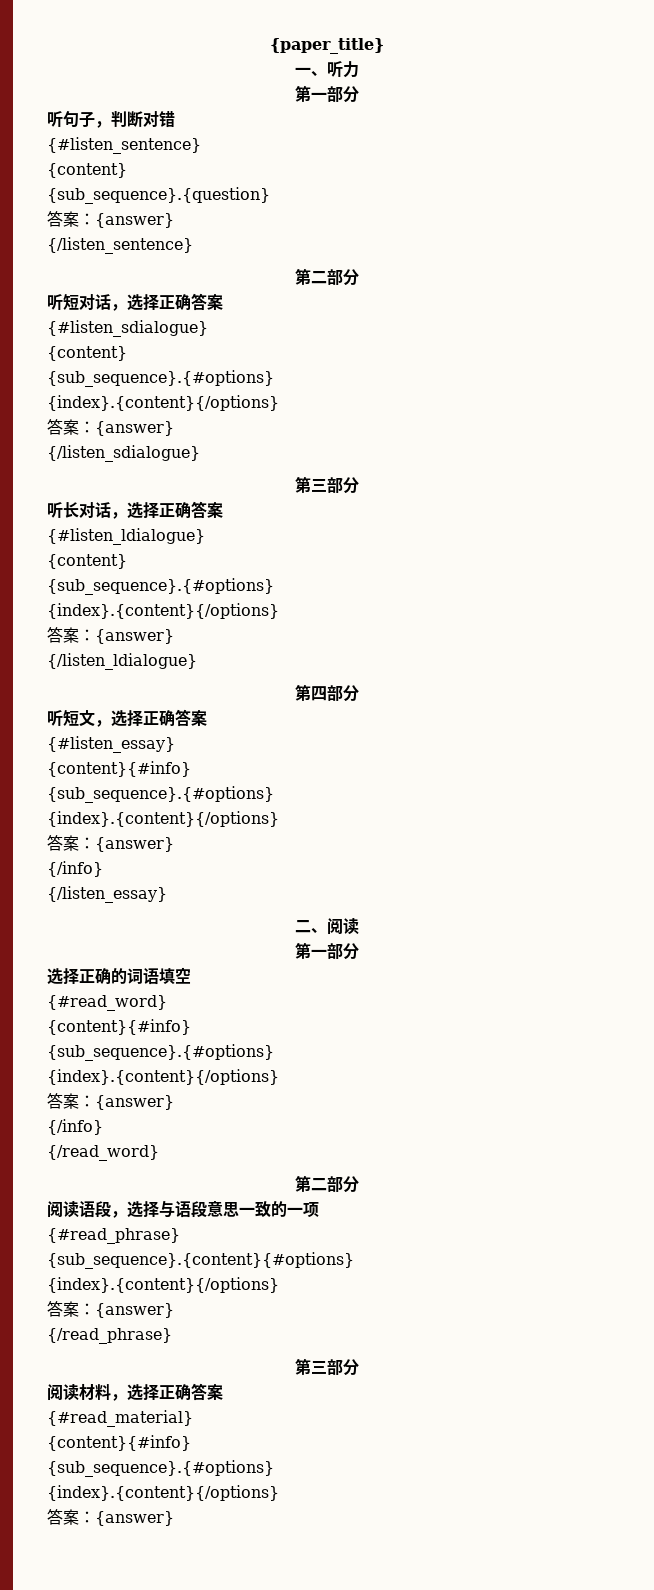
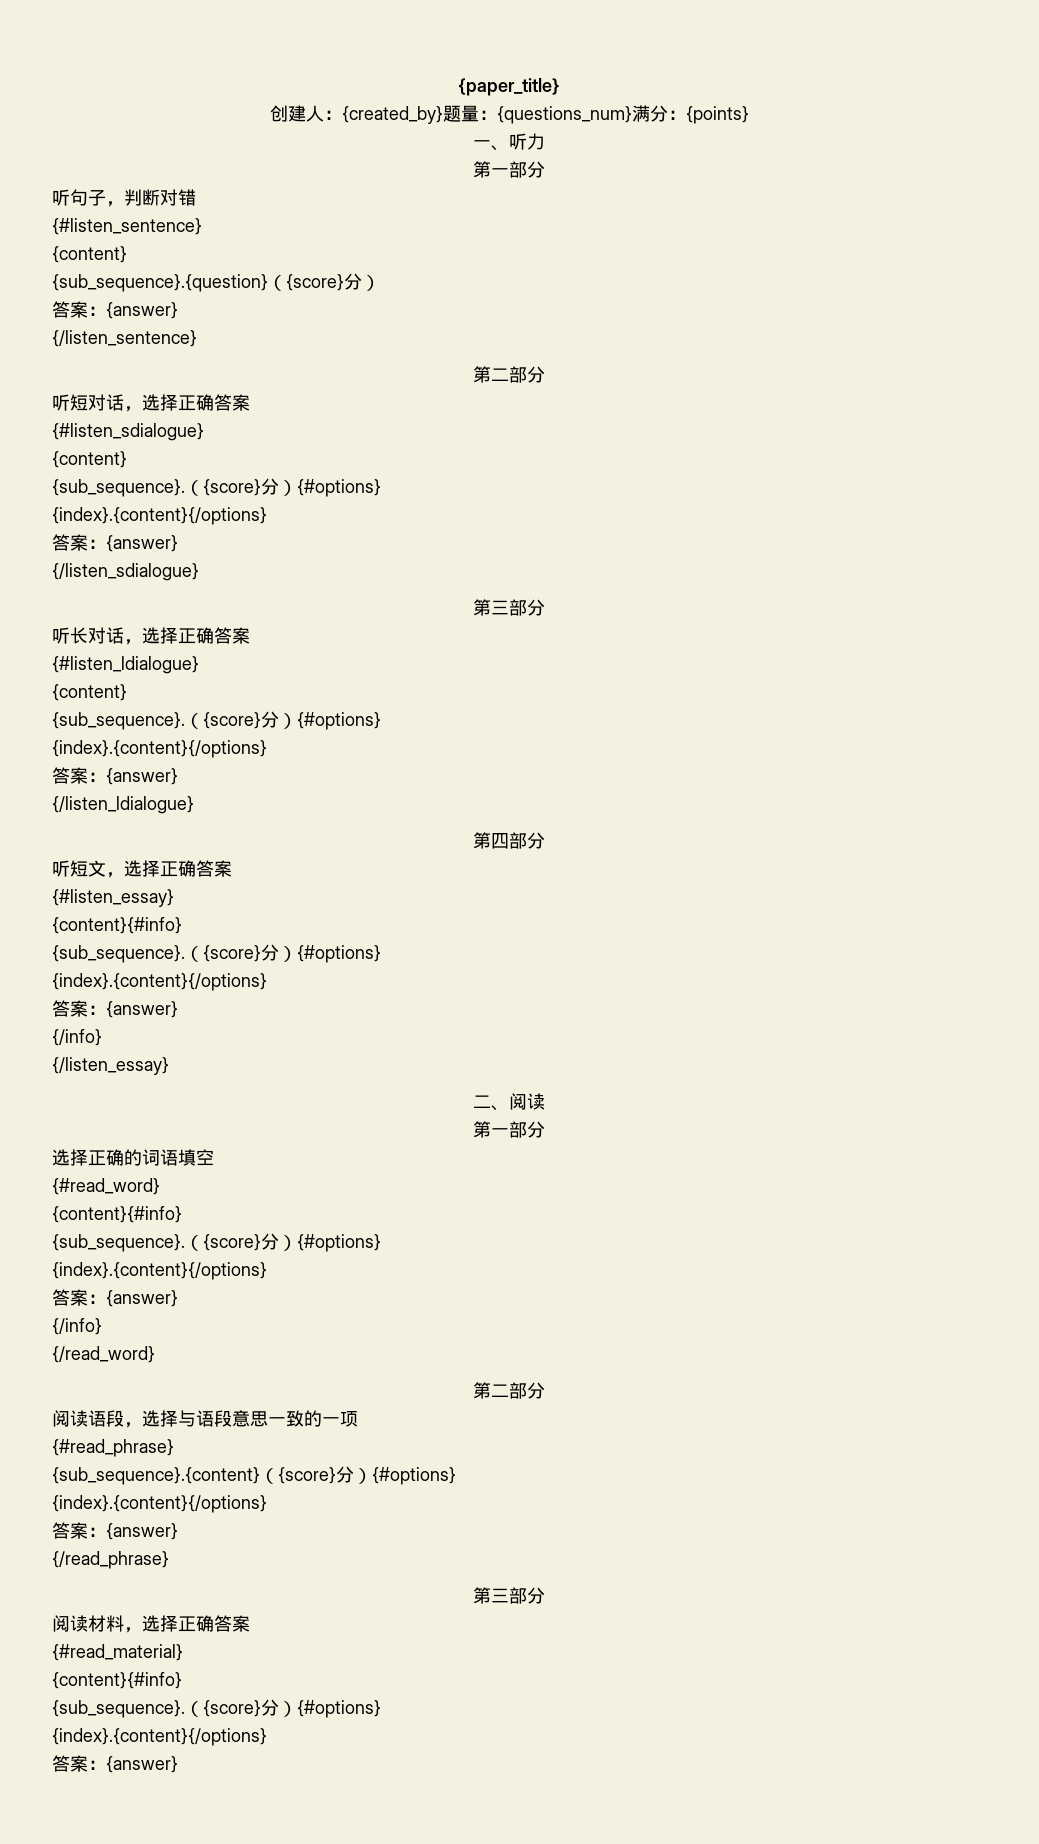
+ 创建人：{created_by}题量：{questions_num}满分：{points}
- {sub_sequence}.{question}
+ {sub_sequence}.{question}（{score}分）
  {#listen_sdialogue}
  {content}
- {sub_sequence}.{#options}
+ {sub_sequence}.（{score}分）{#options}
  {#listen_ldialogue}
  {content}
- {sub_sequence}.{#options}
+ {sub_sequence}.（{score}分）{#options}
  {#listen_essay}
  {content}{#info}
- {sub_sequence}.{#options}
+ {sub_sequence}.（{score}分）{#options}
  {#read_word}
  {content}{#info}
- {sub_sequence}.{#options}
+ {sub_sequence}.（{score}分）{#options}
- {sub_sequence}.{content}{#options}
+ {sub_sequence}.{content}（{score}分）{#options}
  {#read_material}
  {content}{#info}
- {sub_sequence}.{#options}
+ {sub_sequence}.（{score}分）{#options}

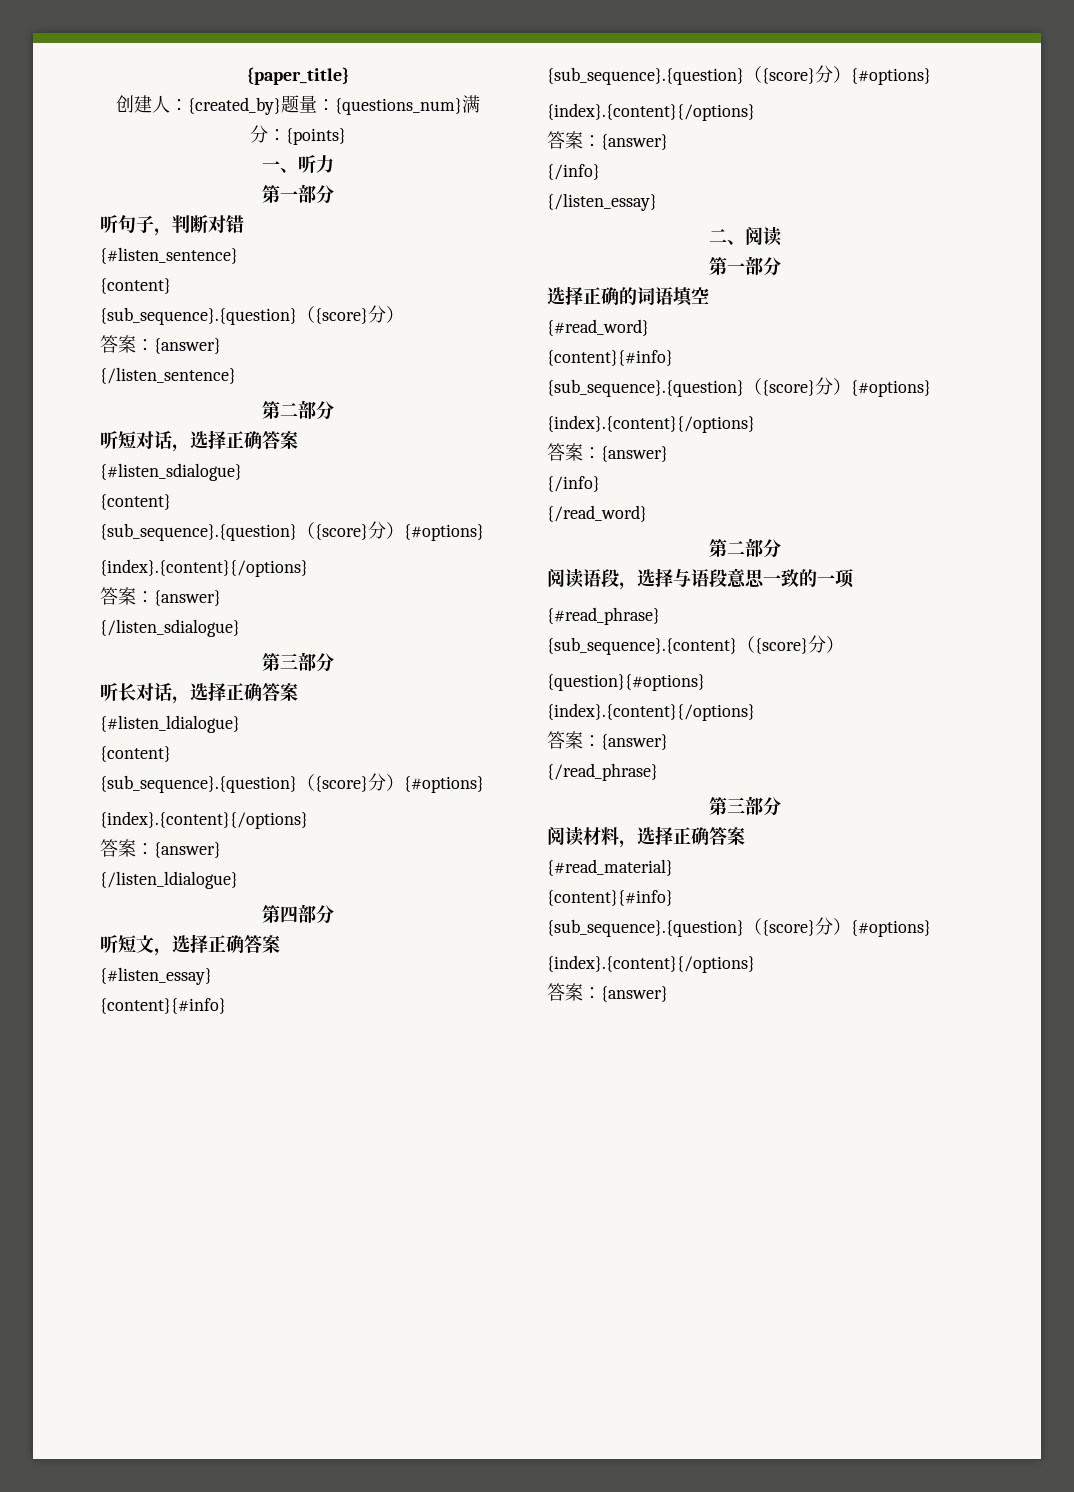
  {#listen_sdialogue}
  {content}
- {sub_sequence}.（{score}分）{#options}
+ {sub_sequence}.{question}（{score}分）{#options}
  {#listen_ldialogue}
  {content}
- {sub_sequence}.（{score}分）{#options}
+ {sub_sequence}.{question}（{score}分）{#options}
  {#listen_essay}
  {content}{#info}
- {sub_sequence}.（{score}分）{#options}
+ {sub_sequence}.{question}（{score}分）{#options}
  {#read_word}
  {content}{#info}
- {sub_sequence}.（{score}分）{#options}
+ {sub_sequence}.{question}（{score}分）{#options}
- {sub_sequence}.{content}（{score}分）{#options}
+ {sub_sequence}.{content}（{score}分）
+ {question}{#options}
  {#read_material}
  {content}{#info}
- {sub_sequence}.（{score}分）{#options}
+ {sub_sequence}.{question}（{score}分）{#options}

